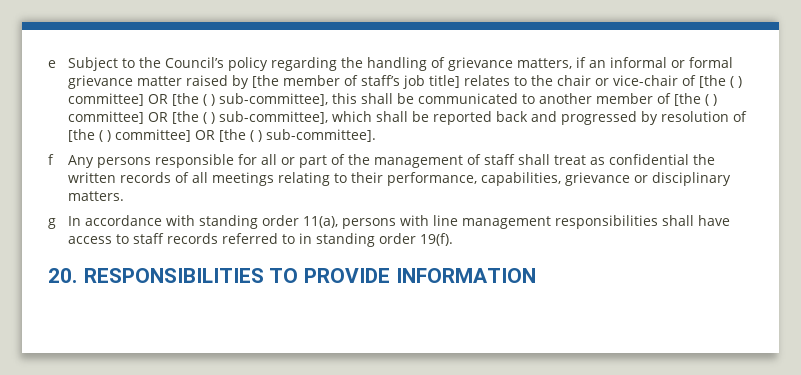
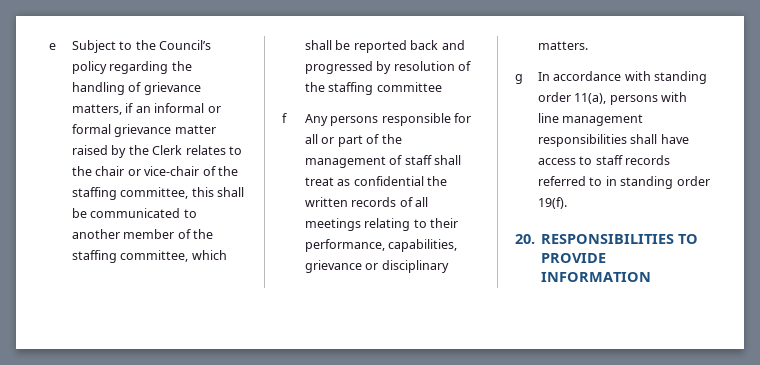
- e Subject to the Council’s policy regarding the handling of grievance matters, if an informal or formal grievance matter raised by [the member of staff’s job title] relates to the chair or vice-chair of [the ( ) committee] OR [the ( ) sub-committee], this shall be communicated to another member of [the ( ) committee] OR [the ( ) sub-committee], which shall be reported back and progressed by resolution of [the ( ) committee] OR [the ( ) sub-committee].
+ e Subject to the Council’s policy regarding the handling of grievance matters, if an informal or formal grievance matter raised by the Clerk relates to the chair or vice-chair of the staffing committee, this shall be communicated to another member of the staffing committee, which shall be reported back and progressed by resolution of the staffing committee

